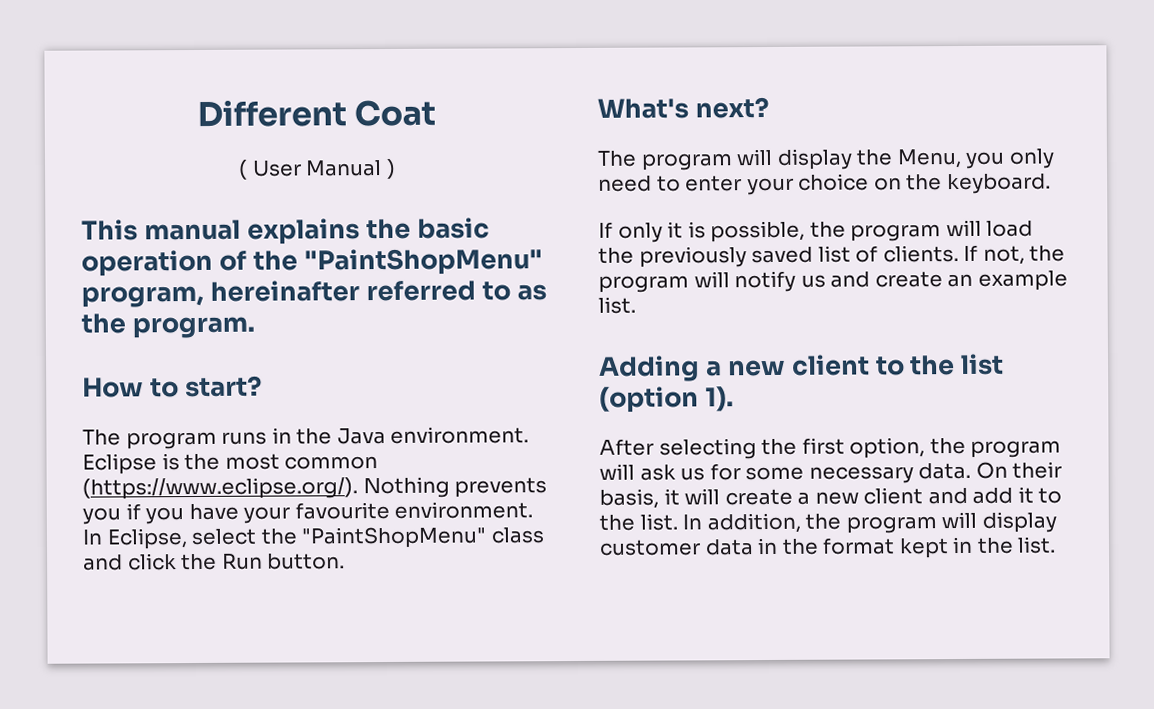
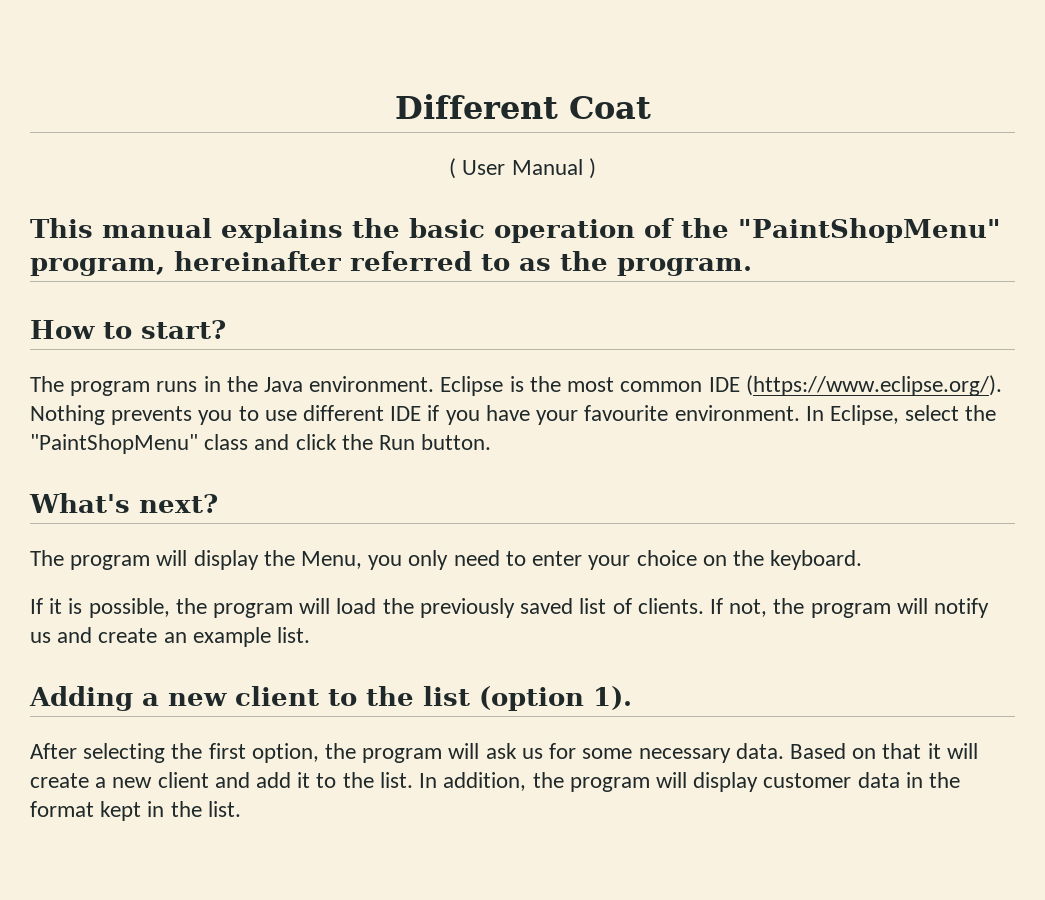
- Eclipse is the most common (https://www.eclipse.org/). Nothing prevents you if you have your favourite environment.
+ Eclipse is the most common IDE (https://www.eclipse.org/). Nothing prevents you to use different IDE if you have your favourite environment.
- If only it is possible, the program will load the previously saved list of clients.
+ If it is possible, the program will load the previously saved list of clients.
- On their basis, it will create a new client and add it to the list.
+ Based on that it will create a new client and add it to the list.

